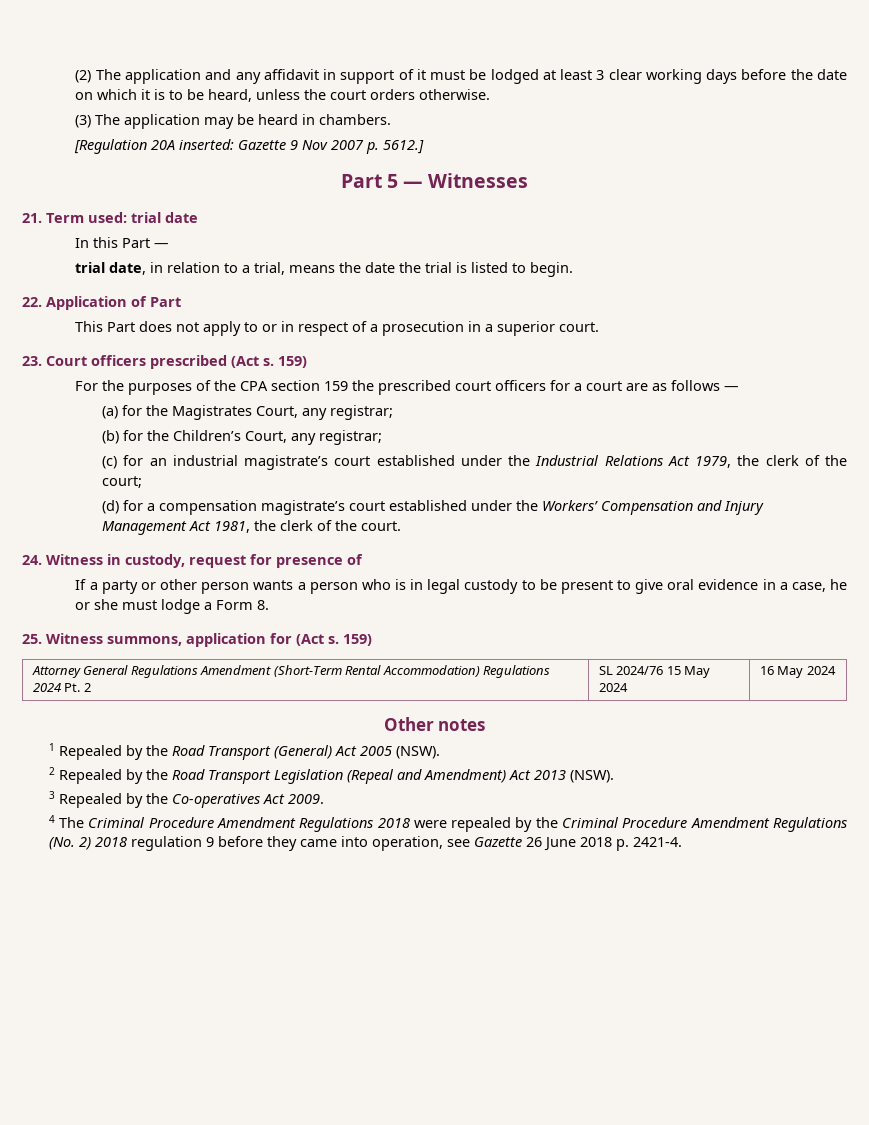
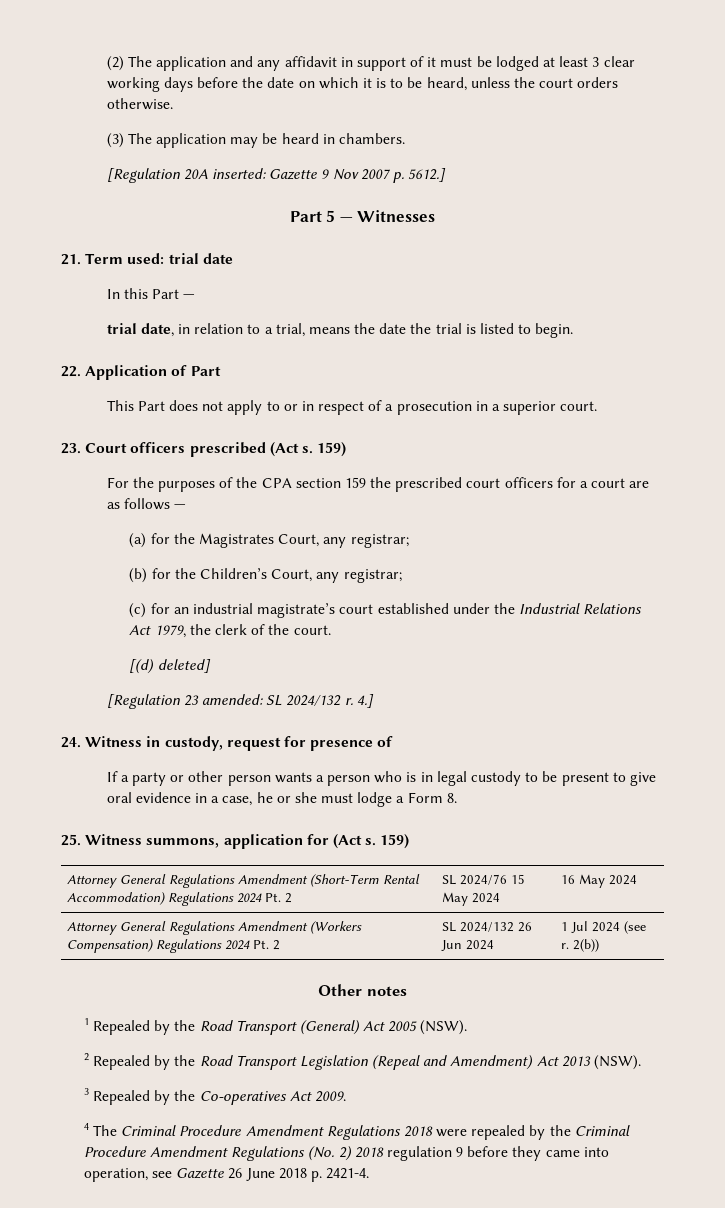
- (c) for an industrial magistrate’s court established under the Industrial Relations Act 1979, the clerk of the court;
- (d) for a compensation magistrate’s court established under the Workers’ Compensation and Injury Management Act 1981, the clerk of the court.
+ (c) for an industrial magistrate’s court established under the Industrial Relations Act 1979, the clerk of the court.
+ [(d) deleted]
+ [Regulation 23 amended: SL 2024/132 r. 4.]
+ Attorney General Regulations Amendment (Workers Compensation) Regulations 2024 Pt. 2 | SL 2024/132 26 Jun 2024 | 1 Jul 2024 (see r. 2(b))

